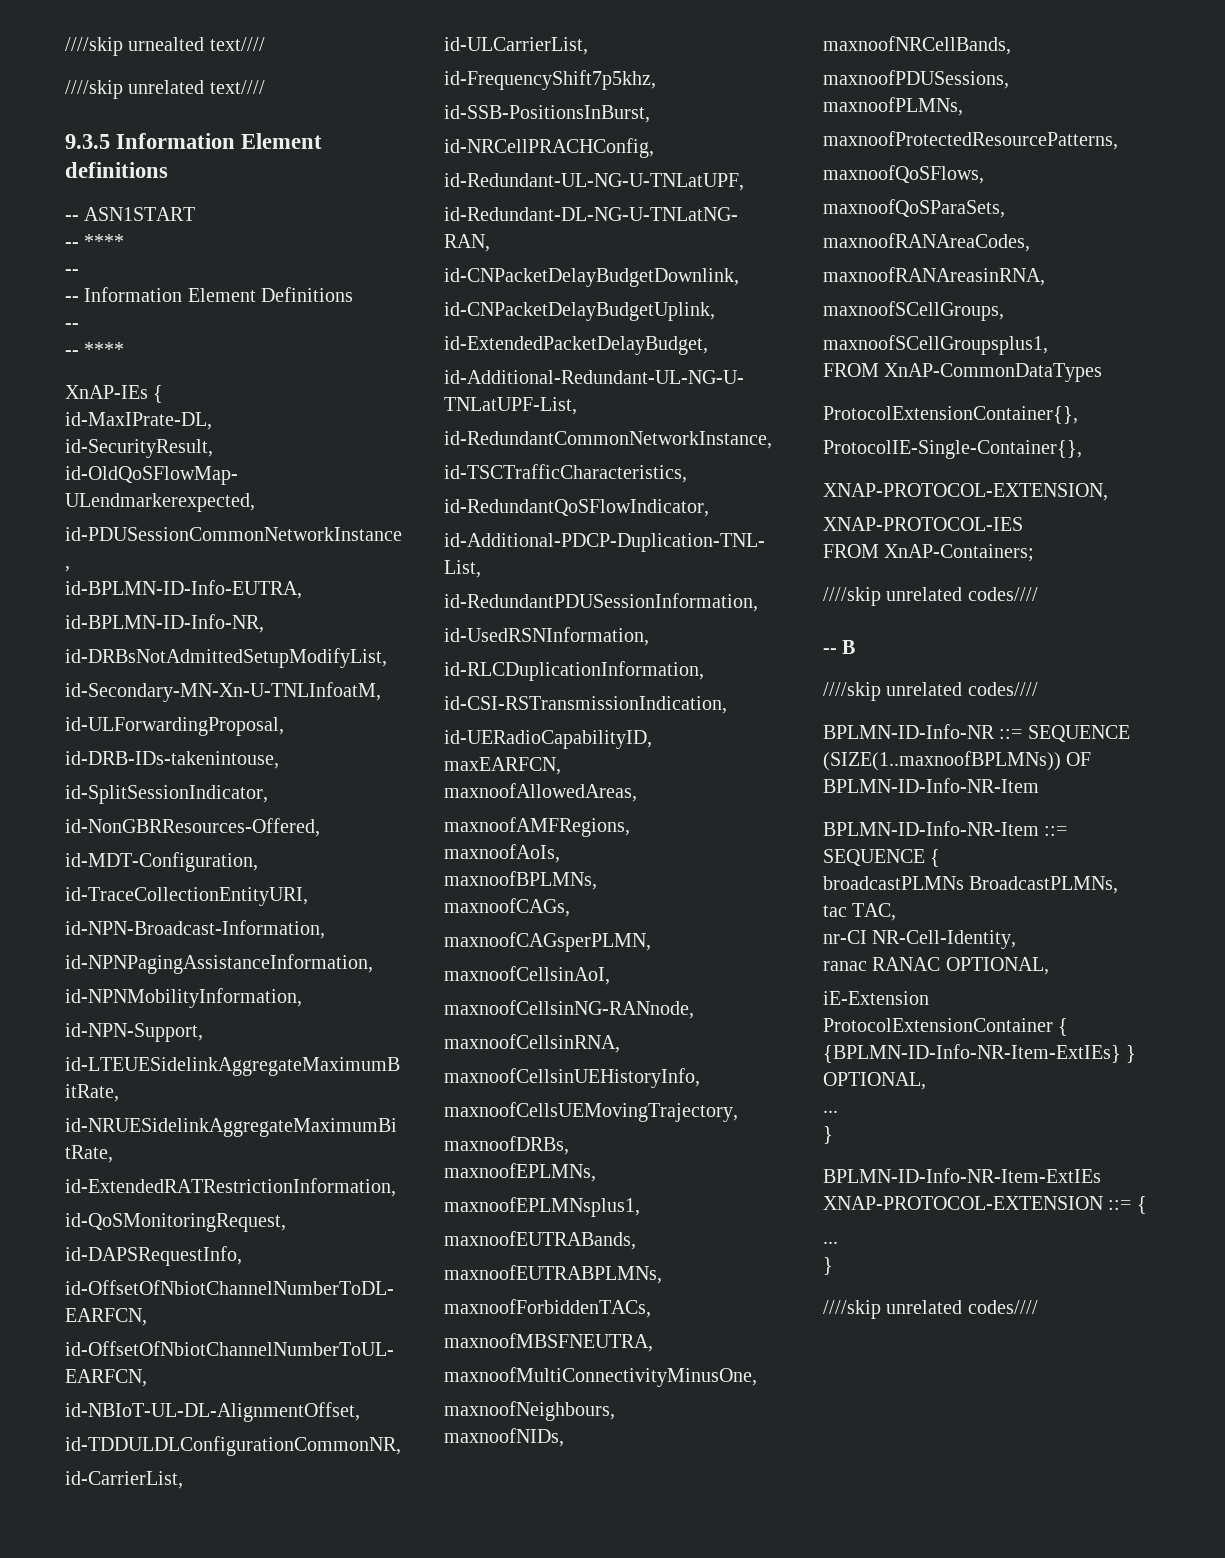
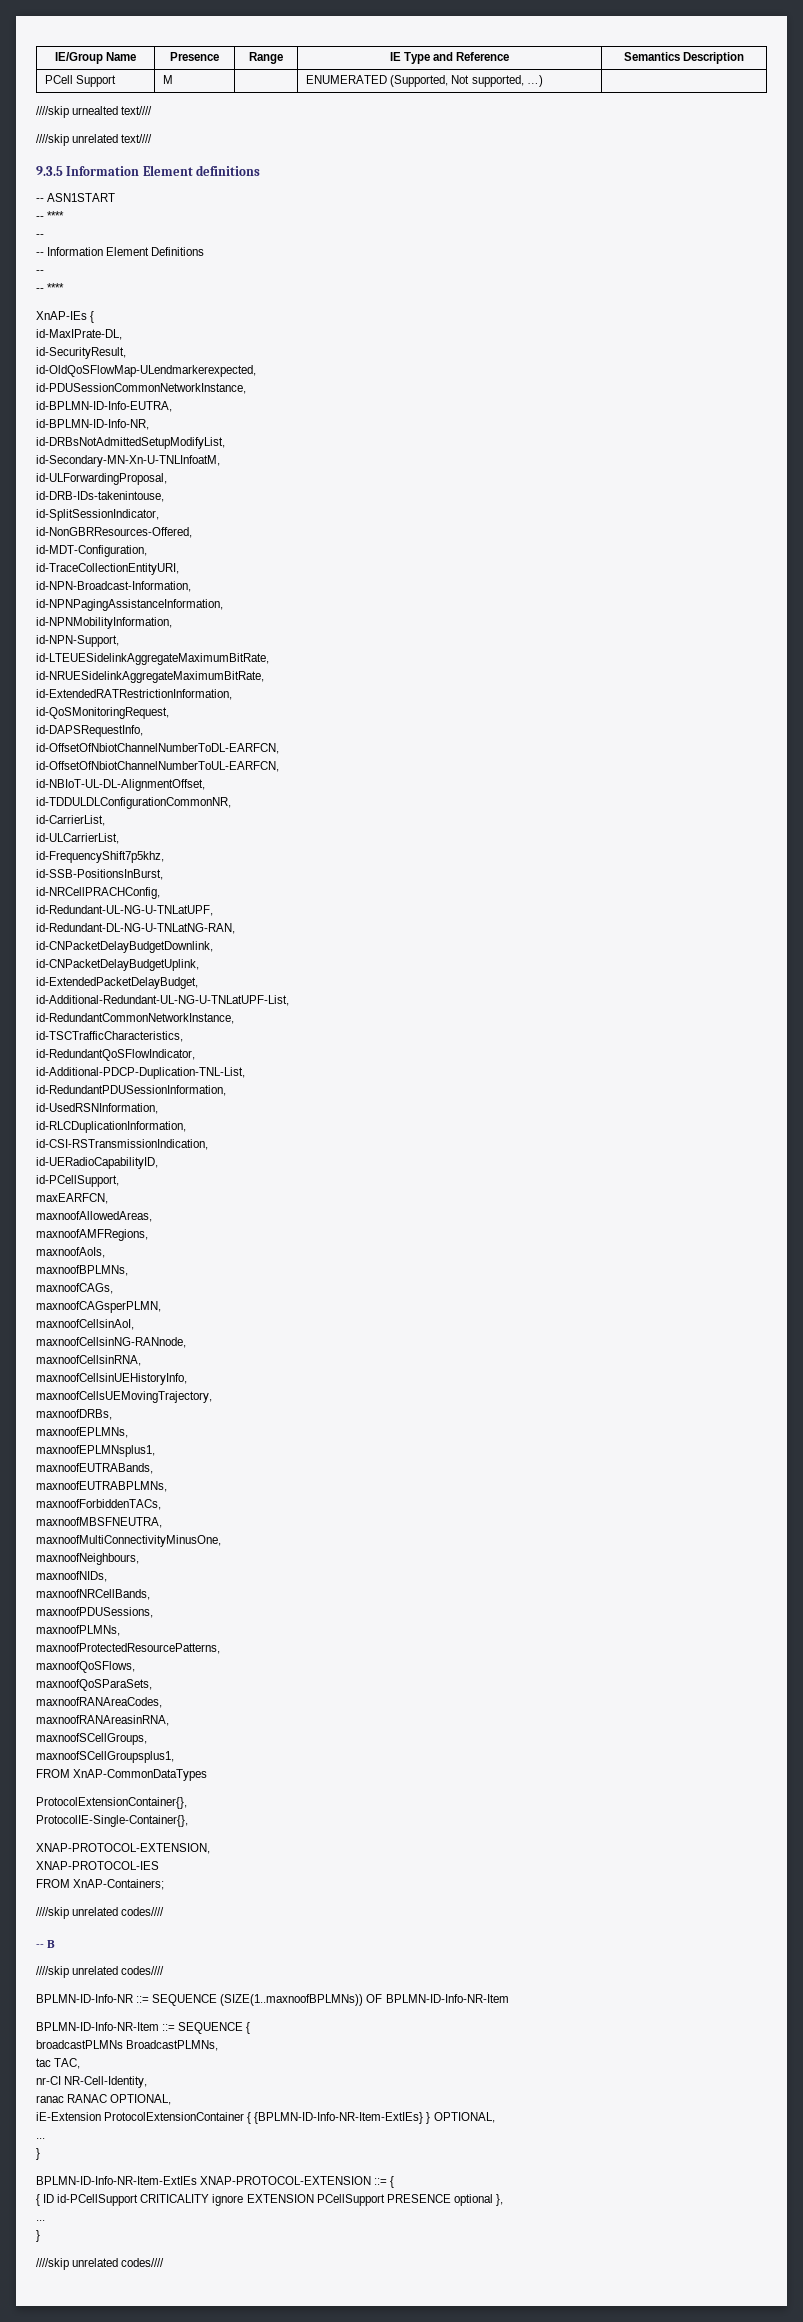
+ IE/Group Name | Presence | Range | IE Type and Reference | Semantics Description
+ PCell Support | M | | ENUMERATED (Supported, Not supported, …) |
+ id-PCellSupport,
+ { ID id-PCellSupport CRITICALITY ignore EXTENSION PCellSupport PRESENCE optional },

